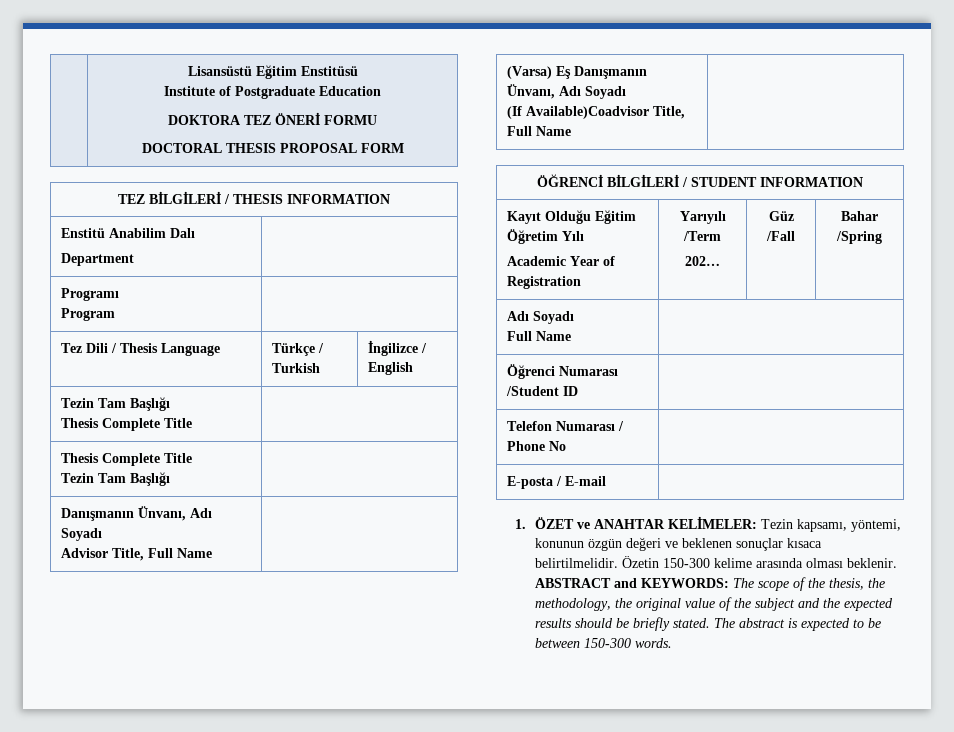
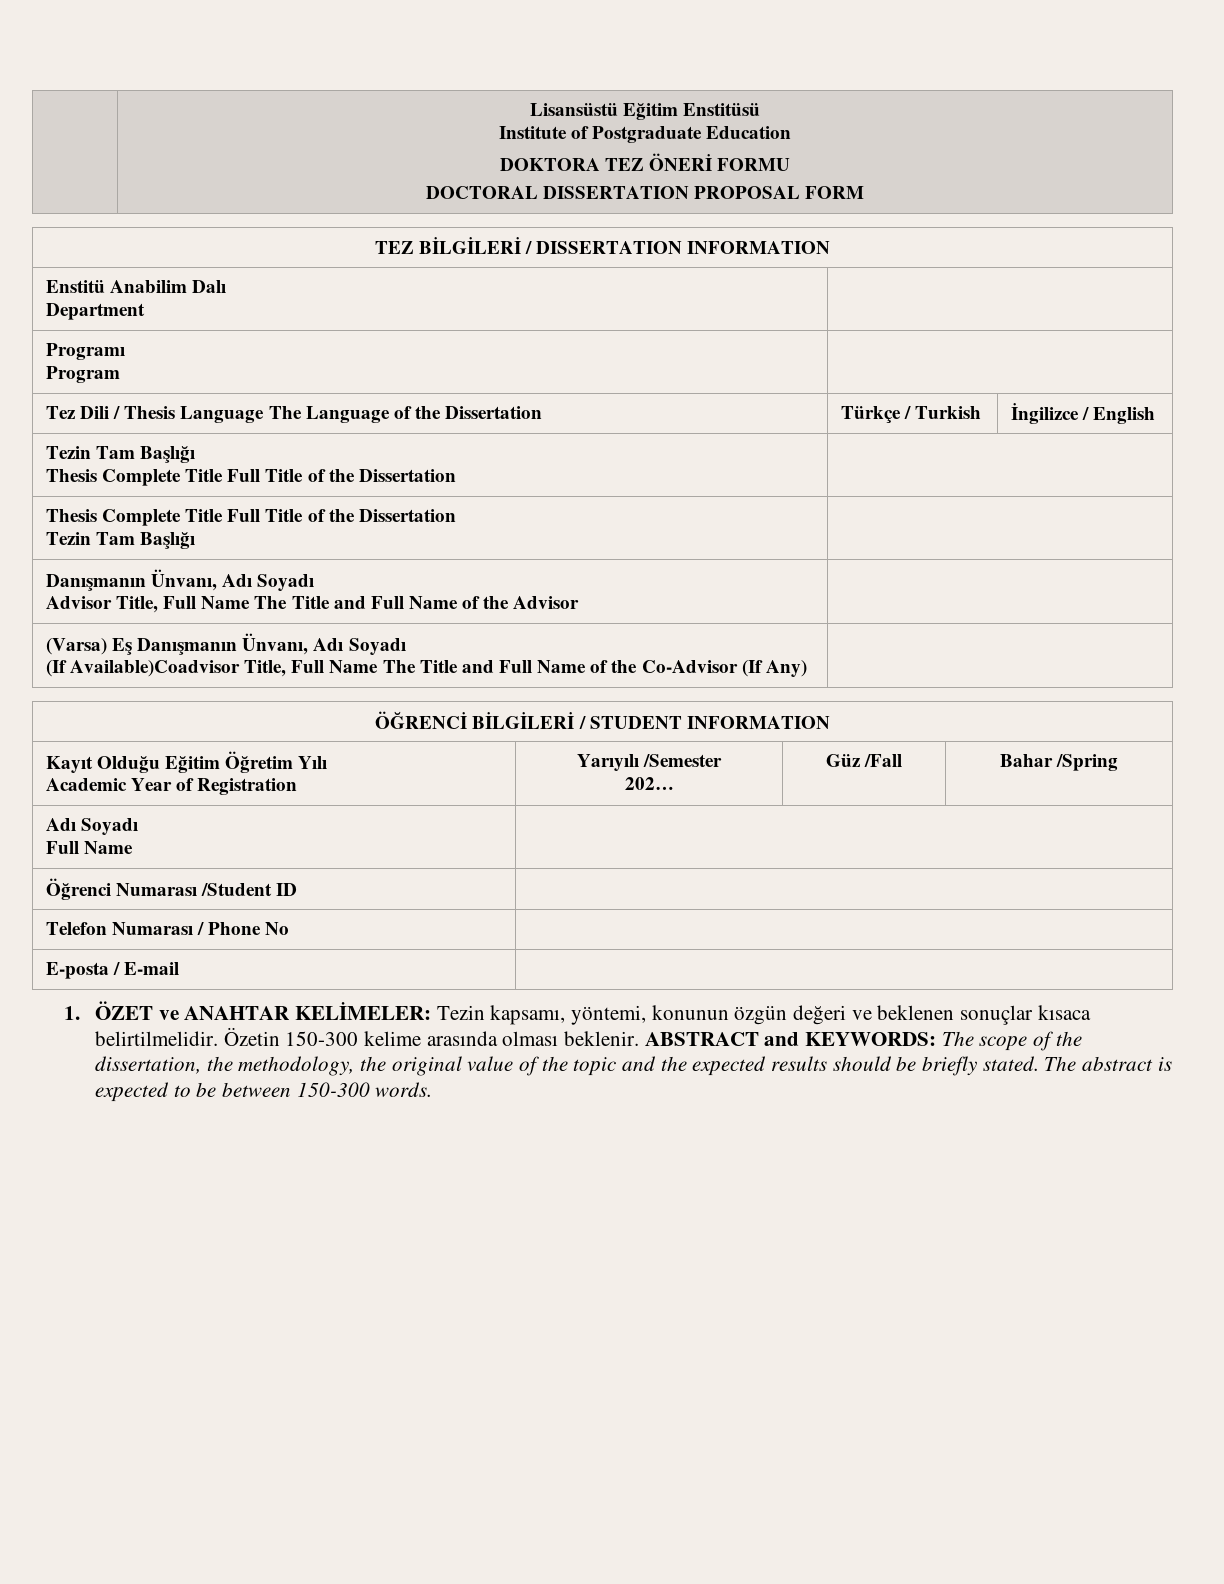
  | Lisansüstü Eğitim Enstitüsü
  Institute of Postgraduate Education
  DOKTORA TEZ ÖNERİ FORMU
- DOCTORAL THESIS PROPOSAL FORM
+ DOCTORAL DISSERTATION PROPOSAL FORM
- TEZ BİLGİLERİ / THESIS INFORMATION
+ TEZ BİLGİLERİ / DISSERTATION INFORMATION
- Tez Dili / Thesis Language | Türkçe / Turkish | İngilizce / English
+ Tez Dili / Thesis Language The Language of the Dissertation | Türkçe / Turkish | İngilizce / English
  Tezin Tam Başlığı
- Thesis Complete Title |
- Thesis Complete Title
+ Thesis Complete Title Full Title of the Dissertation |
+ Thesis Complete Title Full Title of the Dissertation
  Tezin Tam Başlığı |
  Danışmanın Ünvanı, Adı Soyadı
- Advisor Title, Full Name |
+ Advisor Title, Full Name The Title and Full Name of the Advisor |
  (Varsa) Eş Danışmanın Ünvanı, Adı Soyadı
- (If Available)Coadvisor Title, Full Name |
+ (If Available)Coadvisor Title, Full Name The Title and Full Name of the Co-Advisor (If Any) |
  Kayıt Olduğu Eğitim Öğretim Yılı
- Academic Year of Registration | Yarıyılı /Term
+ Academic Year of Registration | Yarıyılı /Semester
- ABSTRACT and KEYWORDS: The scope of the thesis, the methodology, the original value of the subject and the expected results should be briefly stated.
+ ABSTRACT and KEYWORDS: The scope of the dissertation, the methodology, the original value of the topic and the expected results should be briefly stated.

